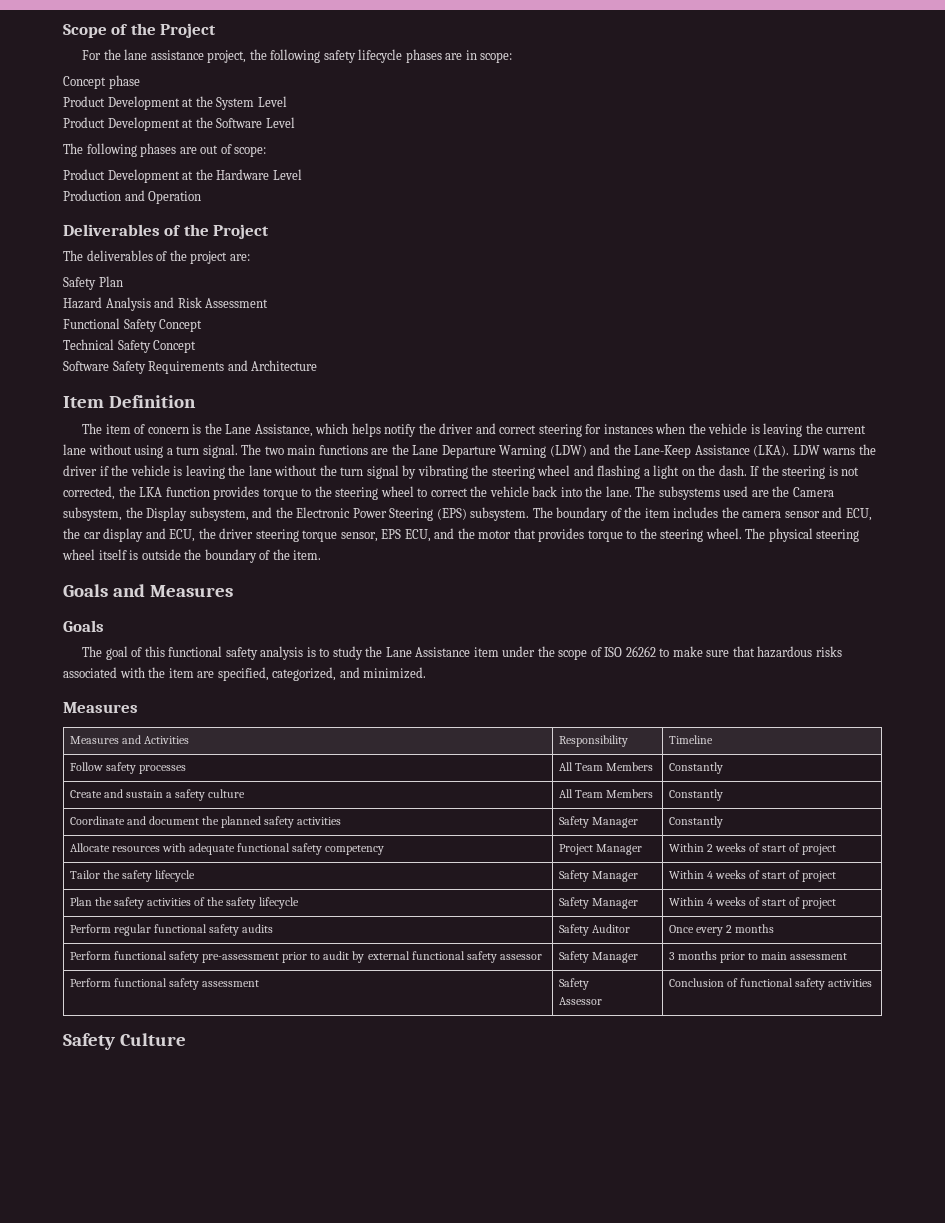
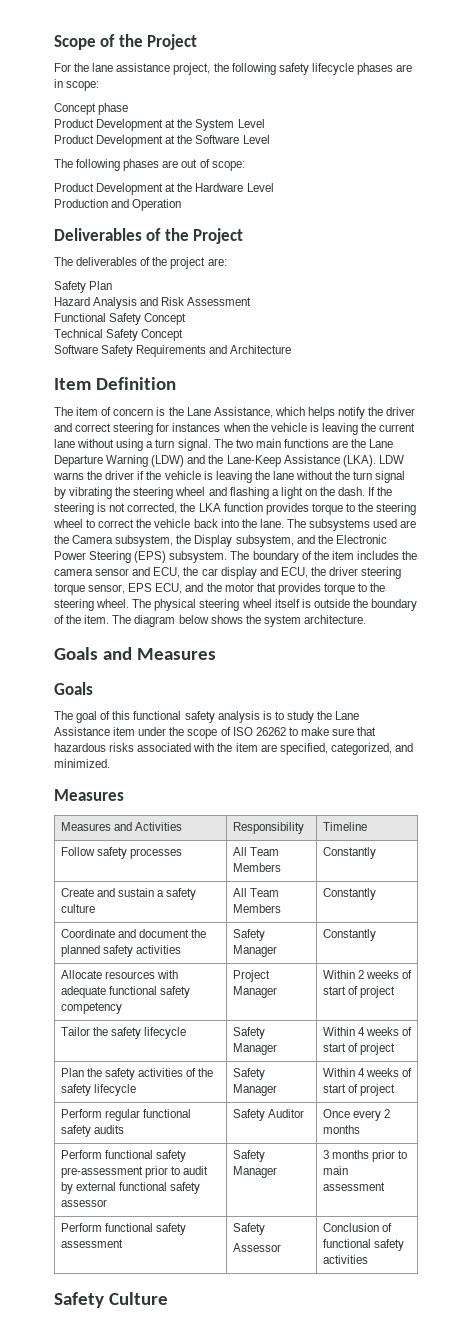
+ The diagram below shows the system architecture.

